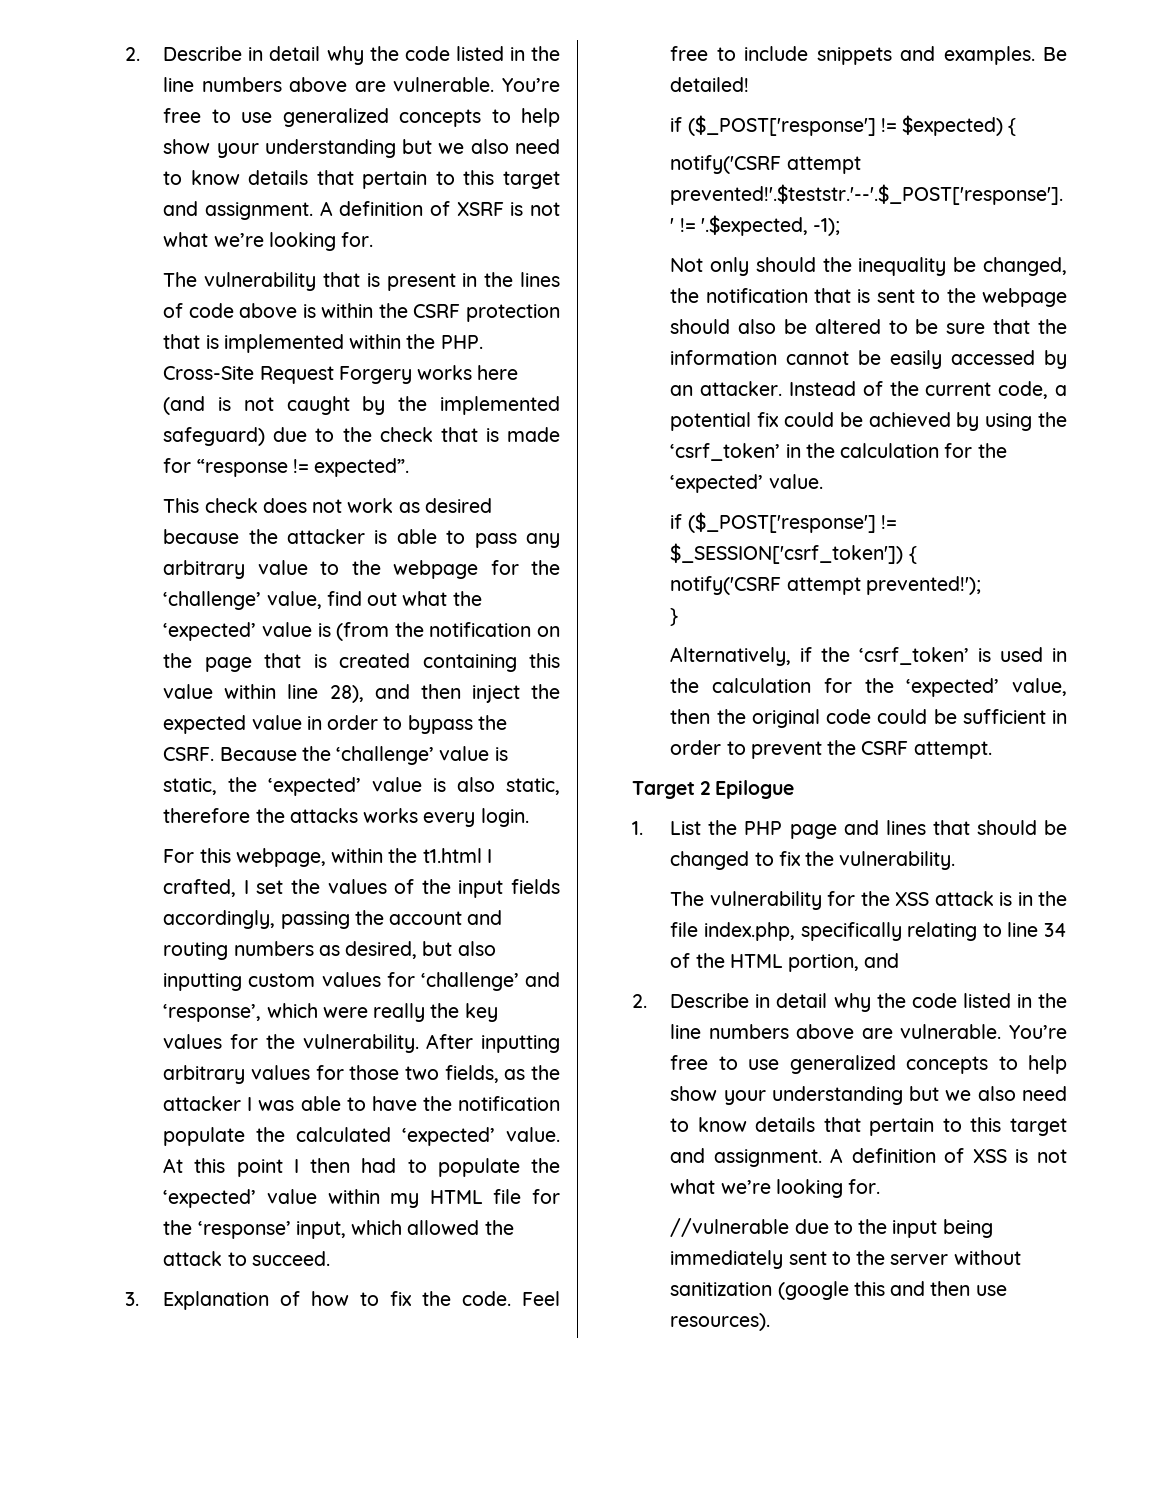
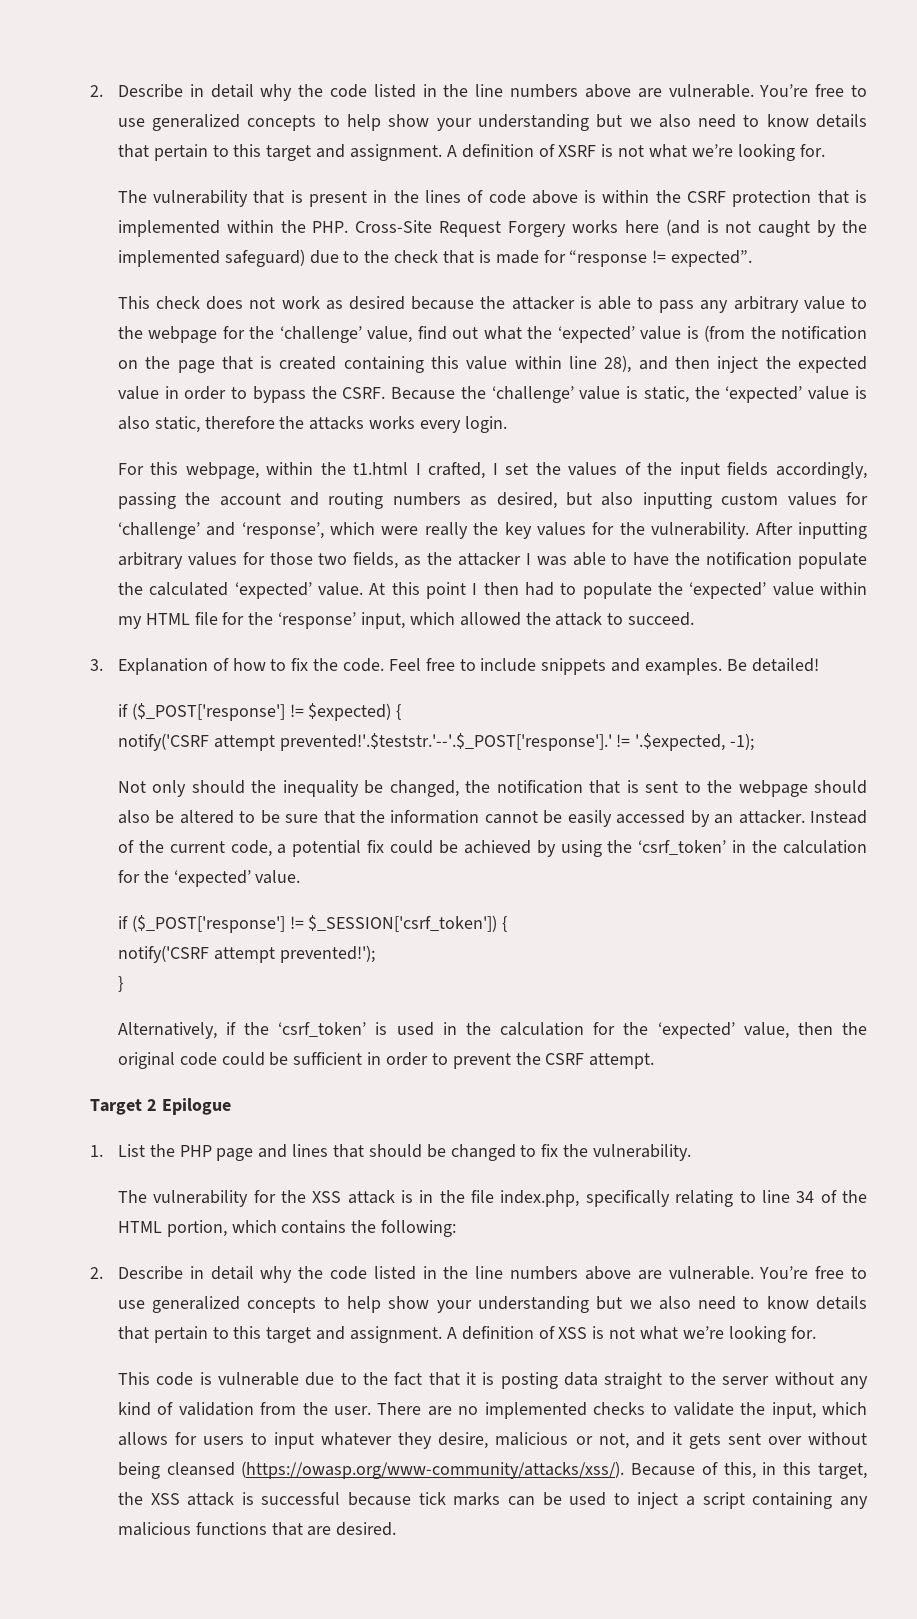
- The vulnerability for the XSS attack is in the file index.php, specifically relating to line 34 of the HTML portion, and
+ The vulnerability for the XSS attack is in the file index.php, specifically relating to line 34 of the HTML portion, which contains the following:
- //vulnerable due to the input being immediately sent to the server without sanitization (google this and then use resources).
+ This code is vulnerable due to the fact that it is posting data straight to the server without any kind of validation from the user. There are no implemented checks to validate the input, which allows for users to input whatever they desire, malicious or not, and it gets sent over without being cleansed (https://owasp.org/www-community/attacks/xss/). Because of this, in this target, the XSS attack is successful because tick marks can be used to inject a script containing any malicious functions that are desired.

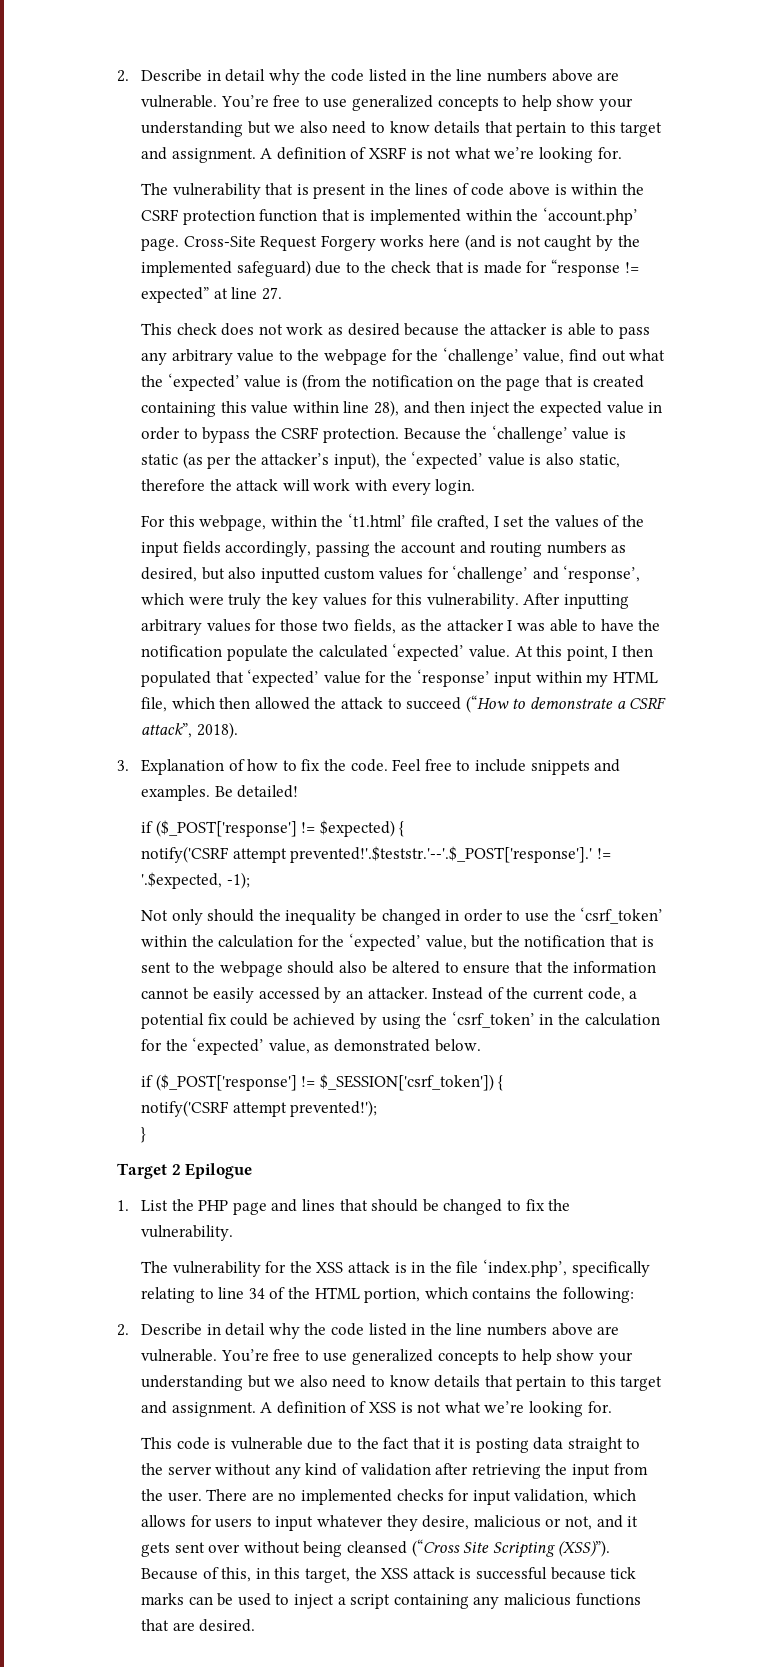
- The vulnerability that is present in the lines of code above is within the CSRF protection that is implemented within the PHP. Cross-Site Request Forgery works here (and is not caught by the implemented safeguard) due to the check that is made for “response != expected”.
+ The vulnerability that is present in the lines of code above is within the CSRF protection function that is implemented within the ‘account.php’ page. Cross-Site Request Forgery works here (and is not caught by the implemented safeguard) due to the check that is made for “response != expected” at line 27.
- This check does not work as desired because the attacker is able to pass any arbitrary value to the webpage for the ‘challenge’ value, find out what the ‘expected’ value is (from the notification on the page that is created containing this value within line 28), and then inject the expected value in order to bypass the CSRF.
+ This check does not work as desired because the attacker is able to pass any arbitrary value to the webpage for the ‘challenge’ value, find out what the ‘expected’ value is (from the notification on the page that is created containing this value within line 28), and then inject the expected value in order to bypass the CSRF protection.
- Because the ‘challenge’ value is static, the ‘expected’ value is also static, therefore the attacks works every login.
+ Because the ‘challenge’ value is static (as per the attacker’s input), the ‘expected’ value is also static, therefore the attack will work with every login.
- For this webpage, within the t1.html I crafted, I set the values of the input fields accordingly, passing the account and routing numbers as desired, but also inputting custom values for ‘challenge’ and ‘response’, which were really the key values for the vulnerability.
+ For this webpage, within the ‘t1.html’ file crafted, I set the values of the input fields accordingly, passing the account and routing numbers as desired, but also inputted custom values for ‘challenge’ and ‘response’, which were truly the key values for this vulnerability.
- At this point I then had to populate the ‘expected’ value within my HTML file for the ‘response’ input, which allowed the attack to succeed.
+ At this point, I then populated that ‘expected’ value for the ‘response’ input within my HTML file, which then allowed the attack to succeed (“How to demonstrate a CSRF attack”, 2018).
- Not only should the inequality be changed, the notification that is sent to the webpage should also be altered to be sure that the information cannot be easily accessed by an attacker.
+ Not only should the inequality be changed in order to use the ‘csrf_token’ within the calculation for the ‘expected’ value, but the notification that is sent to the webpage should also be altered to ensure that the information cannot be easily accessed by an attacker.
- Instead of the current code, a potential fix could be achieved by using the ‘csrf_token’ in the calculation for the ‘expected’ value.
+ Instead of the current code, a potential fix could be achieved by using the ‘csrf_token’ in the calculation for the ‘expected’ value, as demonstrated below.
- Alternatively, if the ‘csrf_token’ is used in the calculation for the ‘expected’ value, then the original code could be sufficient in order to prevent the CSRF attempt.
- The vulnerability for the XSS attack is in the file index.php, specifically relating to line 34 of the HTML portion, which contains the following:
+ The vulnerability for the XSS attack is in the file ‘index.php’, specifically relating to line 34 of the HTML portion, which contains the following:
- This code is vulnerable due to the fact that it is posting data straight to the server without any kind of validation from the user.
+ This code is vulnerable due to the fact that it is posting data straight to the server without any kind of validation after retrieving the input from the user.
- There are no implemented checks to validate the input, which allows for users to input whatever they desire, malicious or not, and it gets sent over without being cleansed (https://owasp.org/www-community/attacks/xss/). Because of this, in this target, the XSS attack is successful because tick marks can be used to inject a script containing any malicious functions that are desired.
+ There are no implemented checks for input validation, which allows for users to input whatever they desire, malicious or not, and it gets sent over without being cleansed (“Cross Site Scripting (XSS)”). Because of this, in this target, the XSS attack is successful because tick marks can be used to inject a script containing any malicious functions that are desired.

